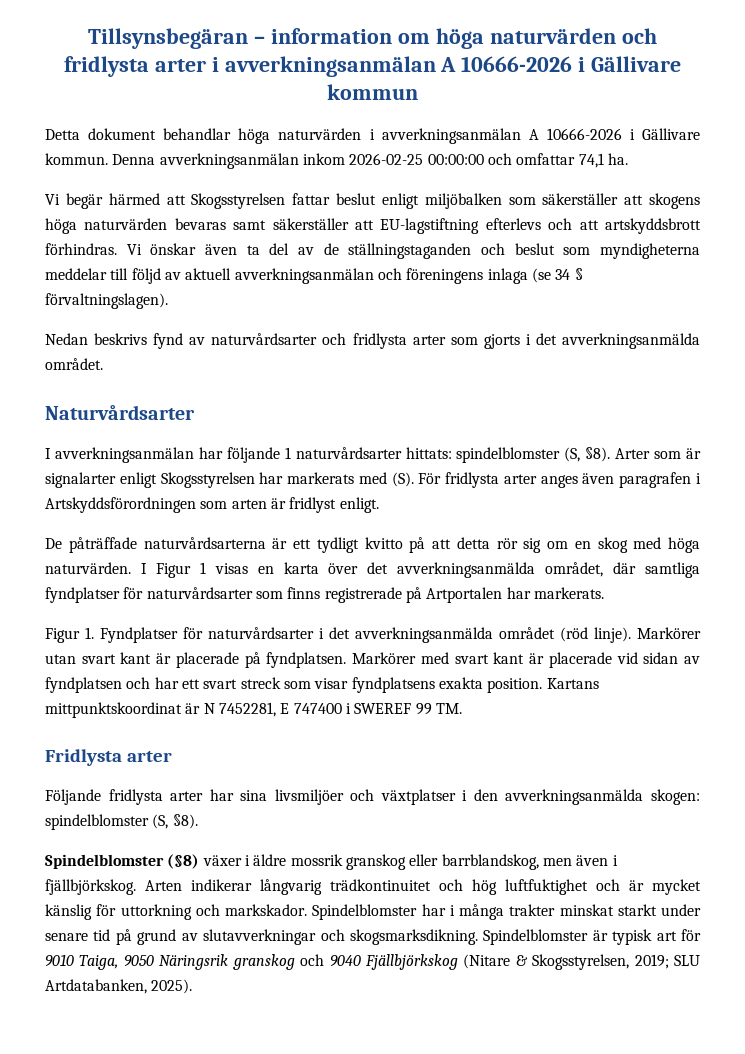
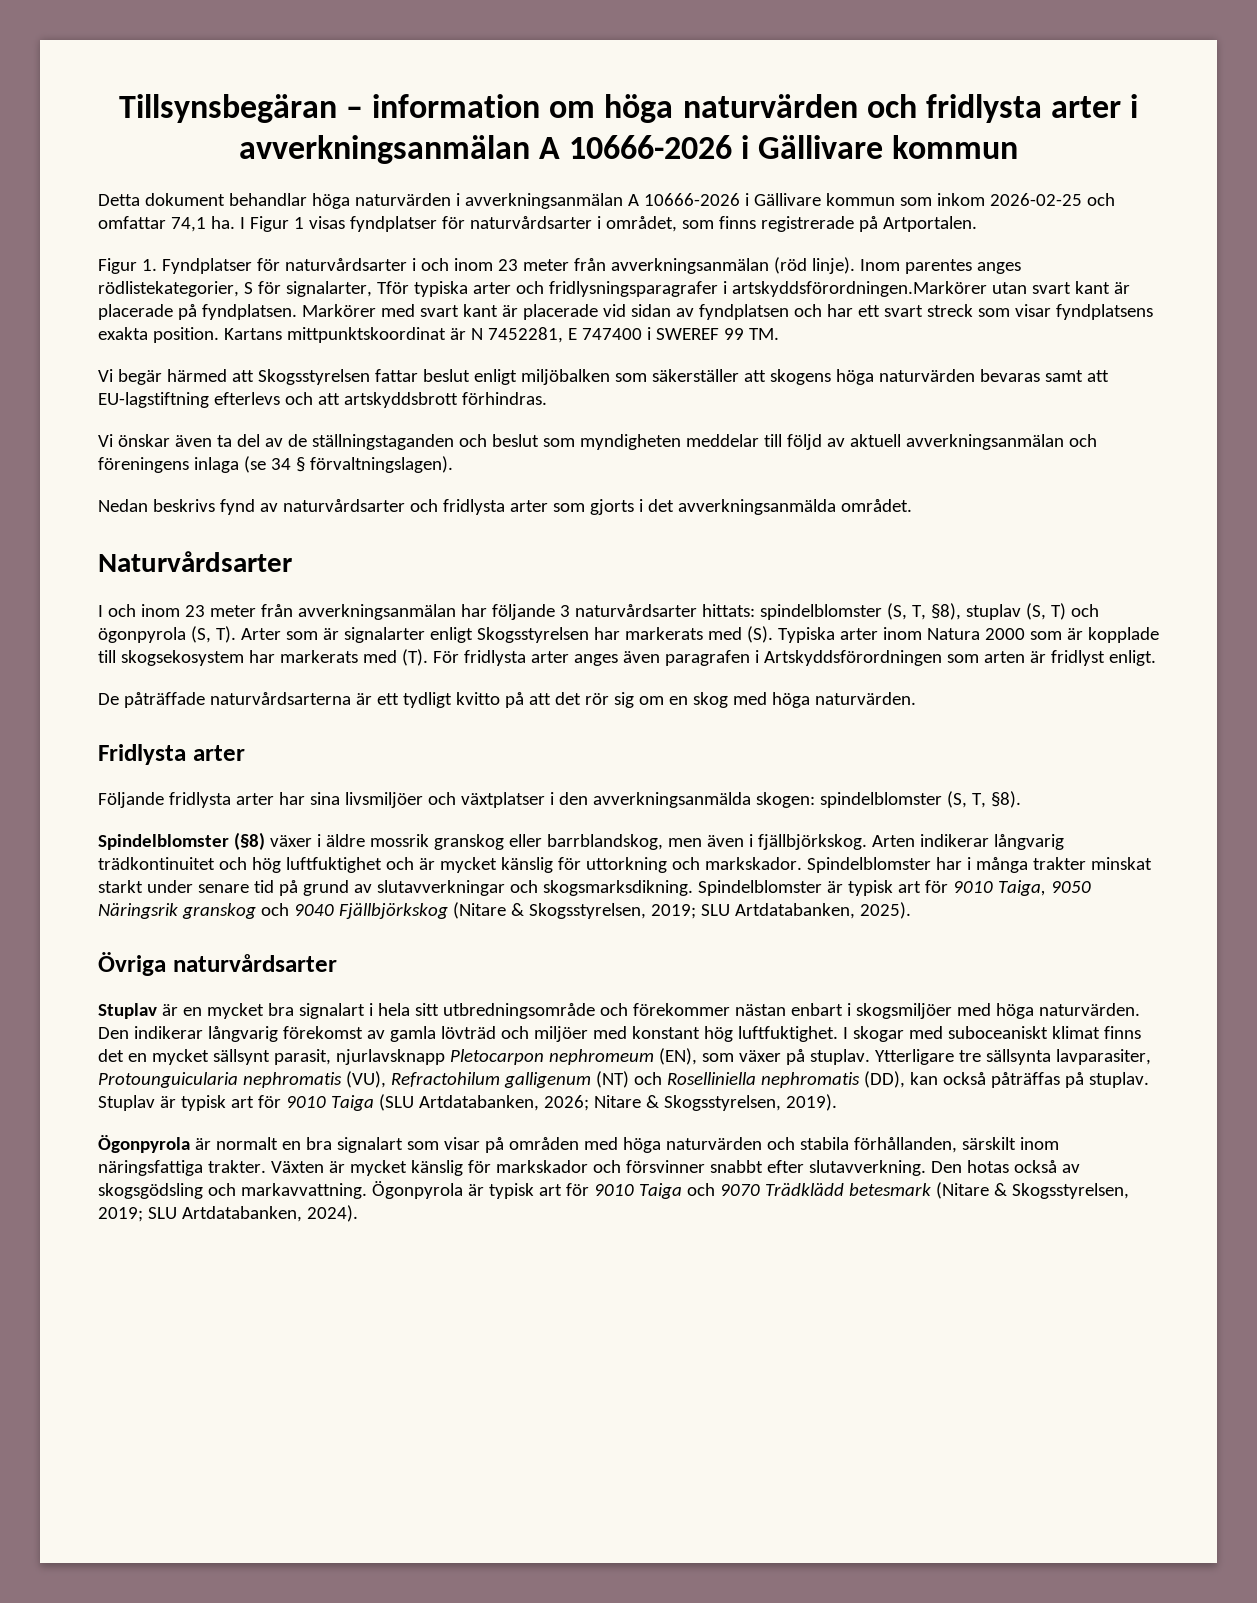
- Detta dokument behandlar höga naturvärden i avverkningsanmälan A 10666-2026 i Gällivare kommun. Denna avverkningsanmälan inkom 2026-02-25 00:00:00 och omfattar 74,1 ha.
- Vi begär härmed att Skogsstyrelsen fattar beslut enligt miljöbalken som säkerställer att skogens höga naturvärden bevaras samt säkerställer att EU-lagstiftning efterlevs och att artskyddsbrott förhindras. Vi önskar även ta del av de ställningstaganden och beslut som myndigheterna meddelar till följd av aktuell avverkningsanmälan och föreningens inlaga (se 34 § förvaltningslagen).
- Nedan beskrivs fynd av naturvårdsarter och fridlysta arter som gjorts i det avverkningsanmälda området.
- Naturvårdsarter
- I avverkningsanmälan har följande 1 naturvårdsarter hittats: spindelblomster (S, §8). Arter som är signalarter enligt Skogsstyrelsen har markerats med (S). För fridlysta arter anges även paragrafen i Artskyddsförordningen som arten är fridlyst enligt.
- De påträffade naturvårdsarterna är ett tydligt kvitto på att detta rör sig om en skog med höga naturvärden. I Figur 1 visas en karta över det avverkningsanmälda området, där samtliga fyndplatser för naturvårdsarter som finns registrerade på Artportalen har markerats.
+ Detta dokument behandlar höga naturvärden i avverkningsanmälan A 10666-2026 i Gällivare kommun som inkom 2026-02-25 och omfattar 74,1 ha. I Figur 1 visas fyndplatser för naturvårdsarter i området, som finns registrerade på Artportalen.
- Figur 1. Fyndplatser för naturvårdsarter i det avverkningsanmälda området (röd linje). Markörer utan svart kant är placerade på fyndplatsen.
+ Figur 1. Fyndplatser för naturvårdsarter i och inom 23 meter från avverkningsanmälan (röd linje). Inom parentes anges rödlistekategorier, S för signalarter, Tför typiska arter och fridlysningsparagrafer i artskyddsförordningen.Markörer utan svart kant är placerade på fyndplatsen.
+ Vi begär härmed att Skogsstyrelsen fattar beslut enligt miljöbalken som säkerställer att skogens höga naturvärden bevaras samt att EU-lagstiftning efterlevs och att artskyddsbrott förhindras.
+ Vi önskar även ta del av de ställningstaganden och beslut som myndigheten meddelar till följd av aktuell avverkningsanmälan och föreningens inlaga (se 34 § förvaltningslagen).
+ Nedan beskrivs fynd av naturvårdsarter och fridlysta arter som gjorts i det avverkningsanmälda området.
+ Naturvårdsarter
+ I och inom 23 meter från avverkningsanmälan har följande 3 naturvårdsarter hittats: spindelblomster (S, T, §8), stuplav (S, T) och ögonpyrola (S, T). Arter som är signalarter enligt Skogsstyrelsen har markerats med (S). Typiska arter inom Natura 2000 som är kopplade till skogsekosystem har markerats med (T). För fridlysta arter anges även paragrafen i Artskyddsförordningen som arten är fridlyst enligt.
+ De påträffade naturvårdsarterna är ett tydligt kvitto på att det rör sig om en skog med höga naturvärden.
- Följande fridlysta arter har sina livsmiljöer och växtplatser i den avverkningsanmälda skogen: spindelblomster (S, §8).
+ Följande fridlysta arter har sina livsmiljöer och växtplatser i den avverkningsanmälda skogen: spindelblomster (S, T, §8).
+ Övriga naturvårdsarter
+ Stuplav är en mycket bra signalart i hela sitt utbredningsområde och förekommer nästan enbart i skogsmiljöer med höga naturvärden. Den indikerar långvarig förekomst av gamla lövträd och miljöer med konstant hög luftfuktighet. I skogar med suboceaniskt klimat finns det en mycket sällsynt parasit, njurlavsknapp Pletocarpon nephromeum (EN), som växer på stuplav. Ytterligare tre sällsynta lavparasiter, Protounguicularia nephromatis (VU), Refractohilum galligenum (NT) och Roselliniella nephromatis (DD), kan också påträffas på stuplav. Stuplav är typisk art för 9010 Taiga (SLU Artdatabanken, 2026; Nitare & Skogsstyrelsen, 2019).
+ Ögonpyrola är normalt en bra signalart som visar på områden med höga naturvärden och stabila förhållanden, särskilt inom näringsfattiga trakter. Växten är mycket känslig för markskador och försvinner snabbt efter slutavverkning. Den hotas också av skogsgödsling och markavvattning. Ögonpyrola är typisk art för 9010 Taiga och 9070 Trädklädd betesmark (Nitare & Skogsstyrelsen, 2019; SLU Artdatabanken, 2024).

